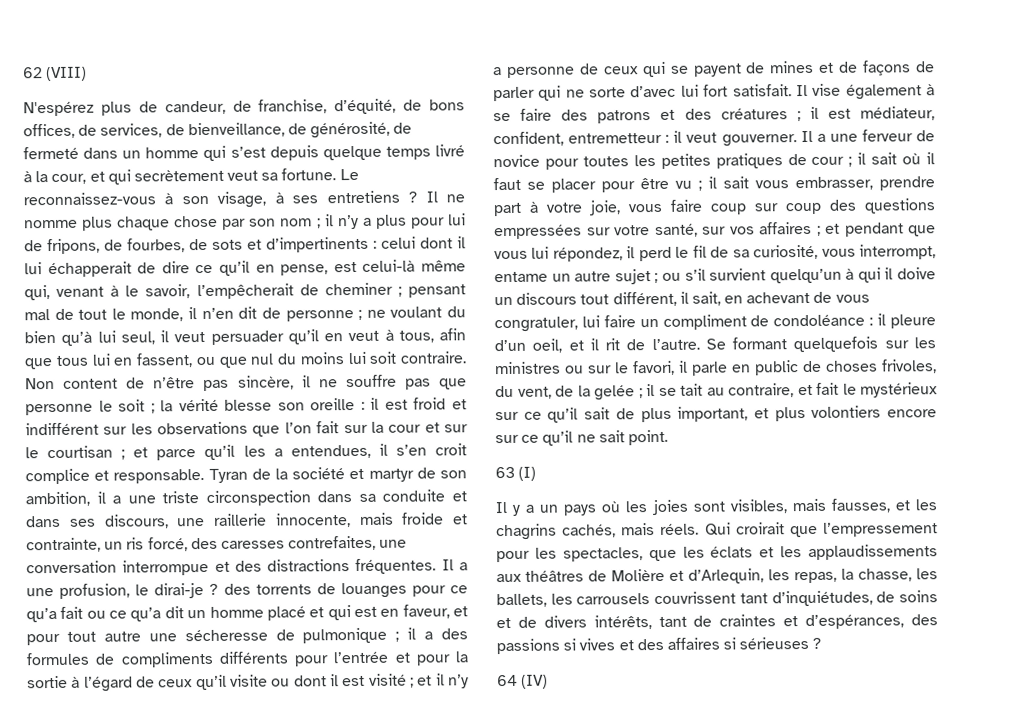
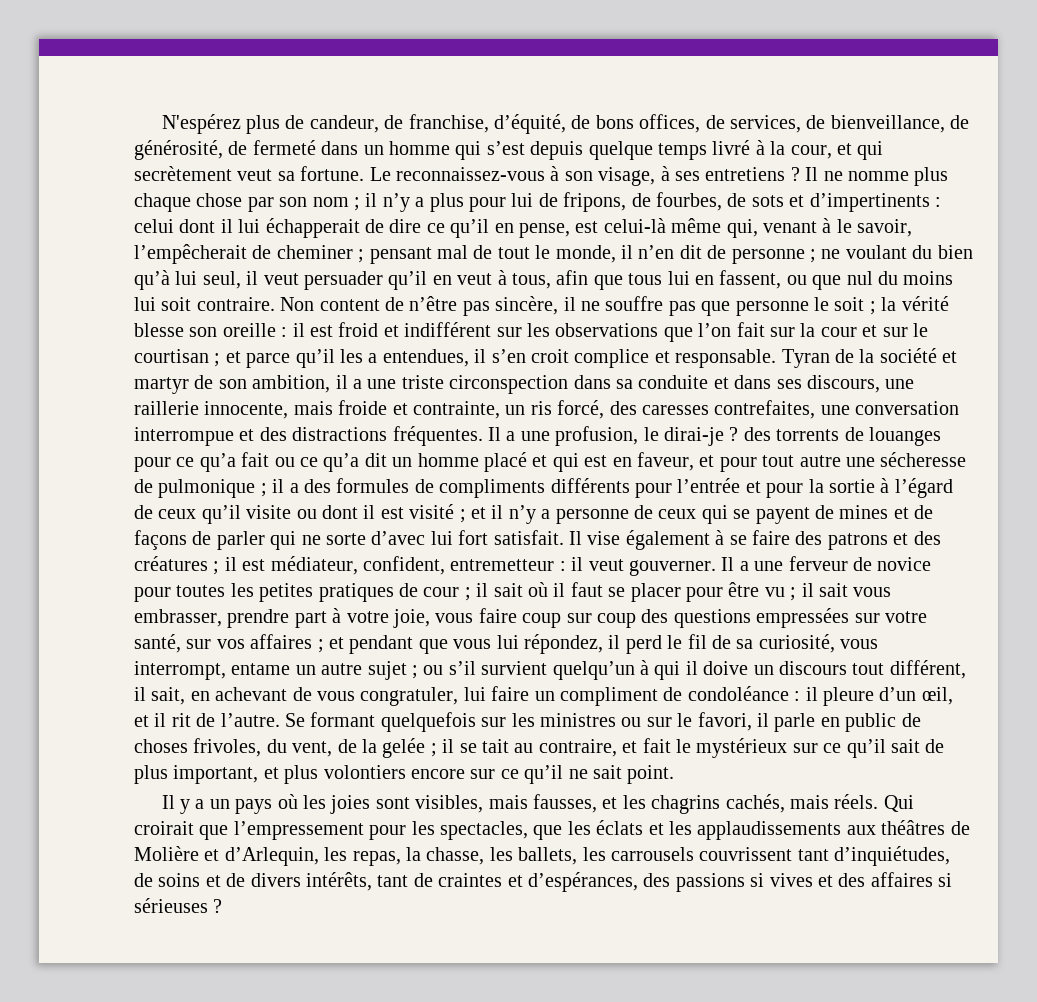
- 62 (VIII)
- il pleure d’un oeil, et il rit de l’autre.
+ il pleure d’un œil, et il rit de l’autre.
- 63 (I)
- 64 (IV)

